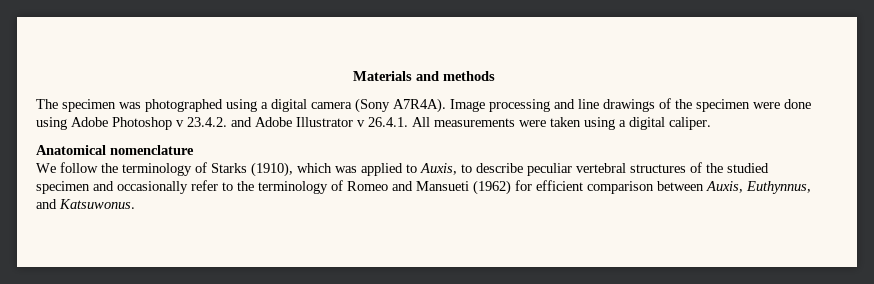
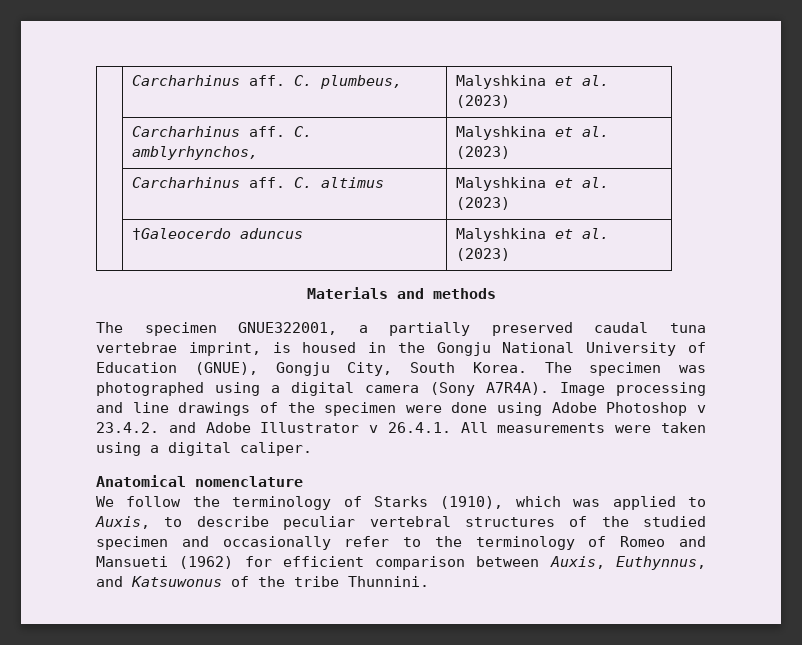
+ | Carcharhinus aff. C. plumbeus, | Malyshkina et al. (2023)
+ | Carcharhinus aff. C. amblyrhynchos, | Malyshkina et al. (2023)
+ | Carcharhinus aff. C. altimus | Malyshkina et al. (2023)
+ | †Galeocerdo aduncus | Malyshkina et al. (2023)
- The specimen was photographed using a digital camera (Sony A7R4A).
+ The specimen GNUE322001, a partially preserved caudal tuna vertebrae imprint, is housed in the Gongju National University of Education (GNUE), Gongju City, South Korea. The specimen was photographed using a digital camera (Sony A7R4A).
- We follow the terminology of Starks (1910), which was applied to Auxis, to describe peculiar vertebral structures of the studied specimen and occasionally refer to the terminology of Romeo and Mansueti (1962) for efficient comparison between Auxis, Euthynnus, and Katsuwonus.
+ We follow the terminology of Starks (1910), which was applied to Auxis, to describe peculiar vertebral structures of the studied specimen and occasionally refer to the terminology of Romeo and Mansueti (1962) for efficient comparison between Auxis, Euthynnus, and Katsuwonus of the tribe Thunnini.

